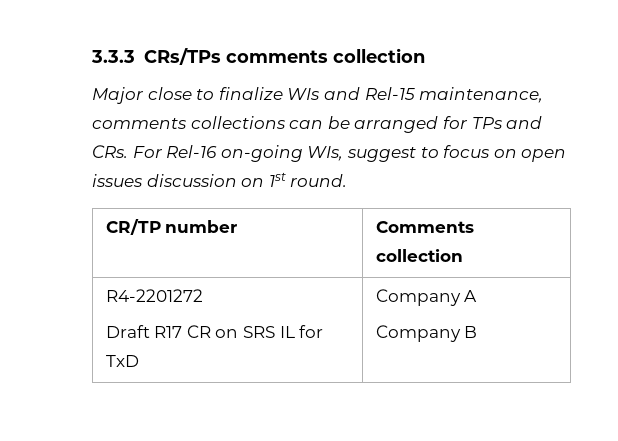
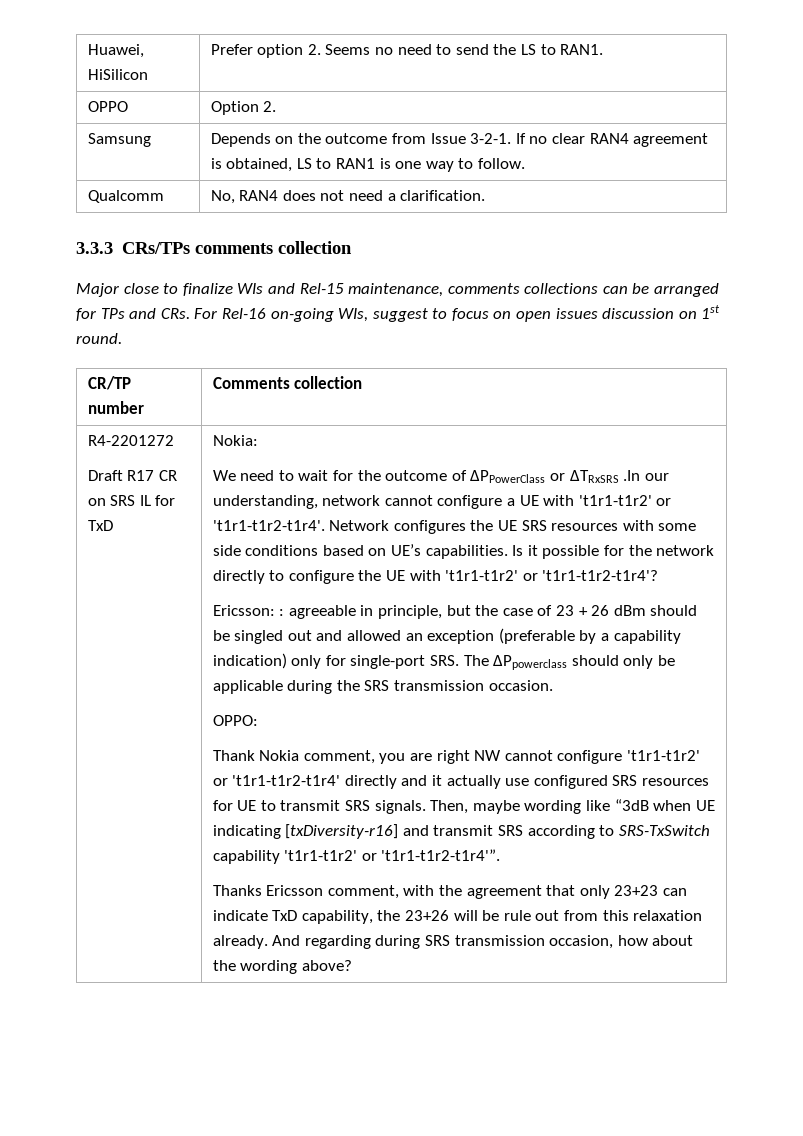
+ Huawei, HiSilicon | Prefer option 2. Seems no need to send the LS to RAN1.
+ OPPO | Option 2.
+ Samsung | Depends on the outcome from Issue 3-2-1. If no clear RAN4 agreement is obtained, LS to RAN1 is one way to follow.
+ Qualcomm | No, RAN4 does not need a clarification.
- Company A
- Company B
+ Nokia:
+ We need to wait for the outcome of ∆PPowerClass or ∆TRxSRS .In our understanding, network cannot configure a UE with 't1r1-t1r2' or 't1r1-t1r2-t1r4'. Network configures the UE SRS resources with some side conditions based on UE’s capabilities. Is it possible for the network directly to configure the UE with 't1r1-t1r2' or 't1r1-t1r2-t1r4'?
+ Ericsson: : agreeable in principle, but the case of 23 + 26 dBm should be singled out and allowed an exception (preferable by a capability indication) only for single-port SRS. The ΔPpowerclass should only be applicable during the SRS transmission occasion.
+ OPPO:
+ Thank Nokia comment, you are right NW cannot configure 't1r1-t1r2' or 't1r1-t1r2-t1r4' directly and it actually use configured SRS resources for UE to transmit SRS signals. Then, maybe wording like “3dB when UE indicating [txDiversity-r16] and transmit SRS according to SRS-TxSwitch capability 't1r1-t1r2' or 't1r1-t1r2-t1r4'”.
+ Thanks Ericsson comment, with the agreement that only 23+23 can indicate TxD capability, the 23+26 will be rule out from this relaxation already. And regarding during SRS transmission occasion, how about the wording above?

